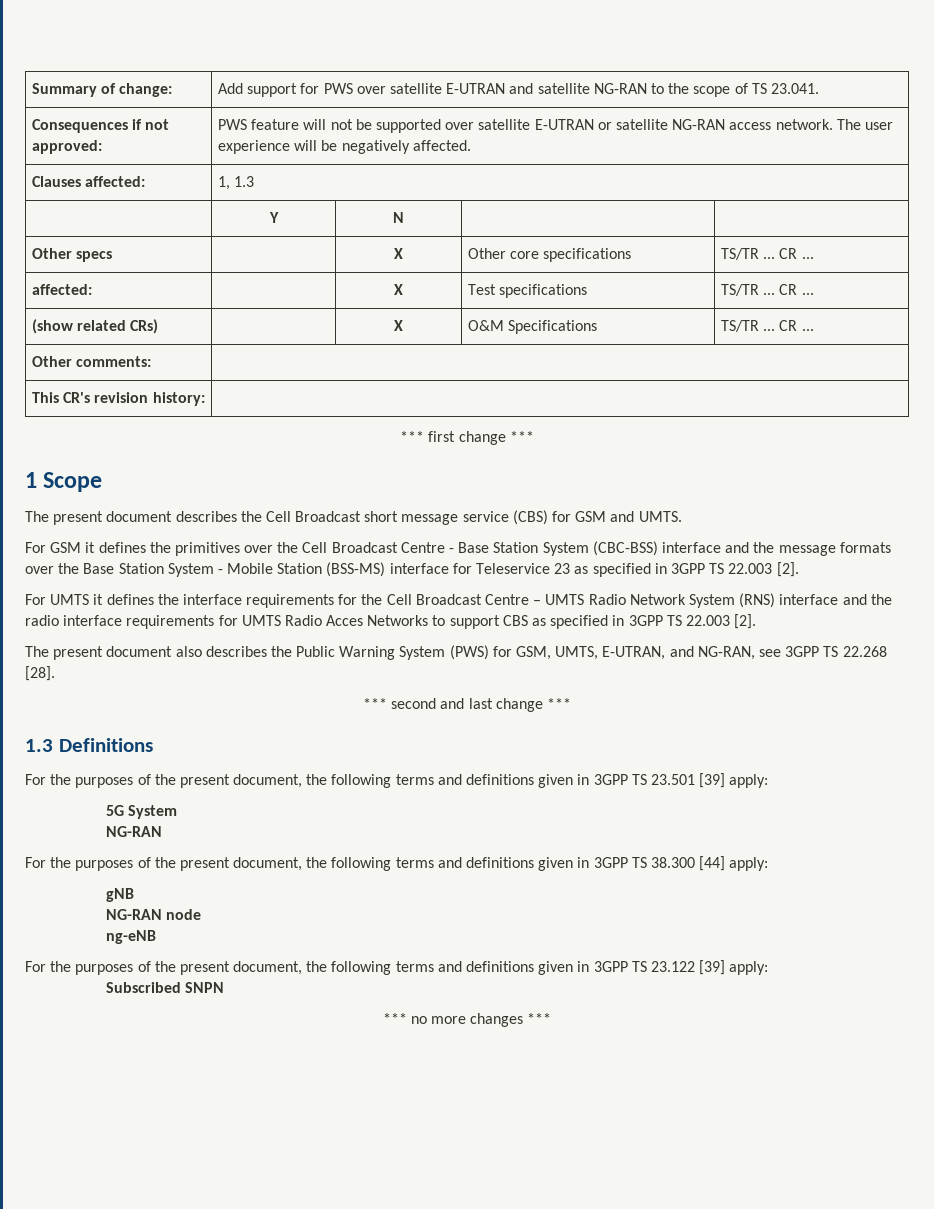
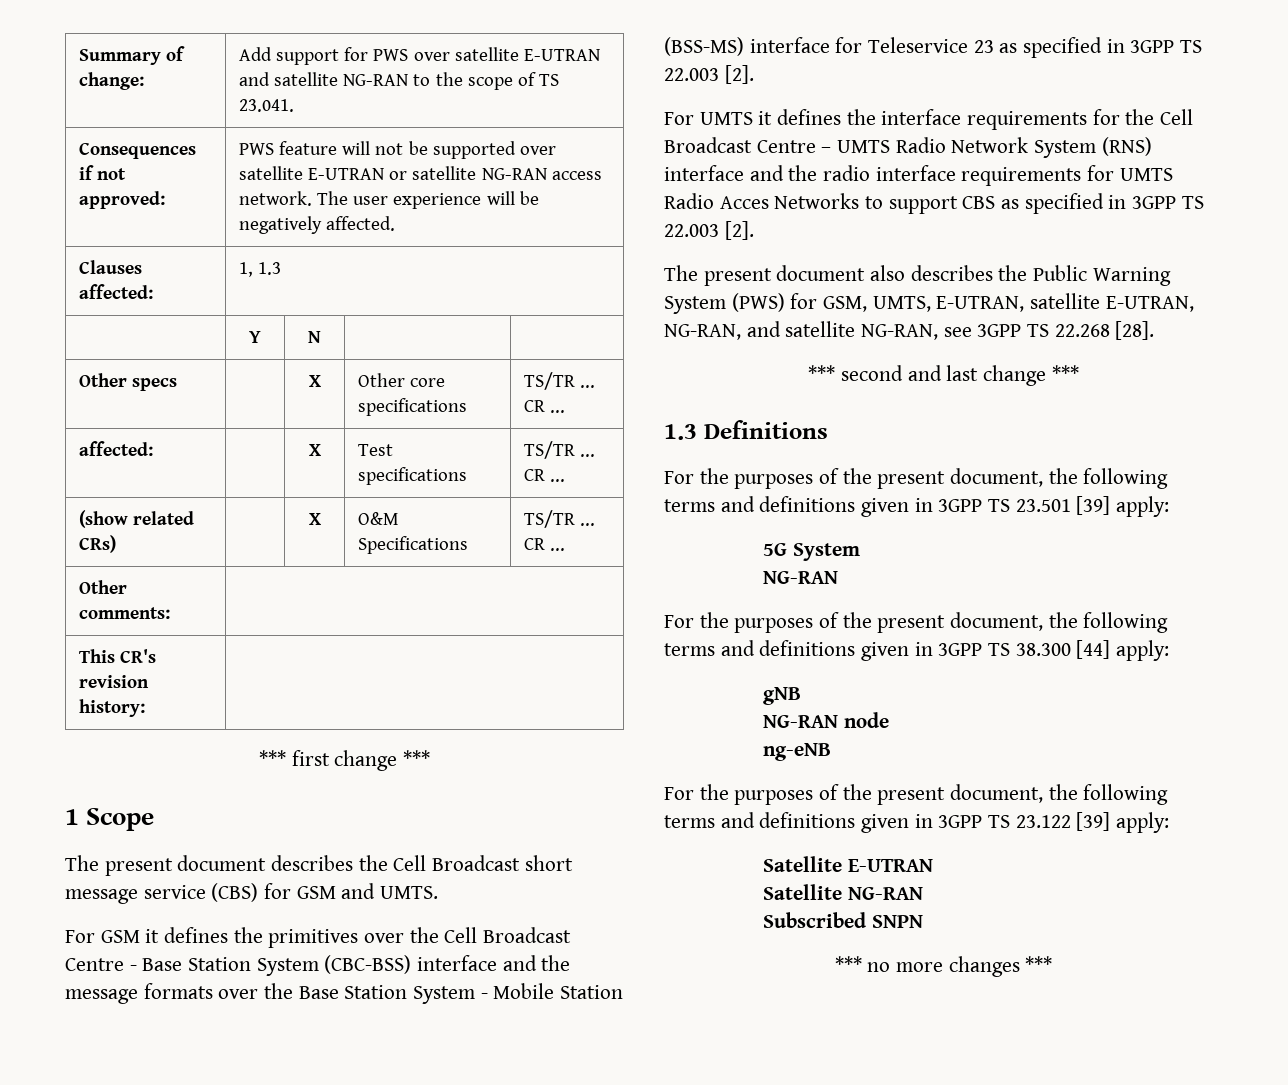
- The present document also describes the Public Warning System (PWS) for GSM, UMTS, E-UTRAN, and NG-RAN, see 3GPP TS 22.268 [28].
+ The present document also describes the Public Warning System (PWS) for GSM, UMTS, E-UTRAN, satellite E-UTRAN, NG-RAN, and satellite NG-RAN, see 3GPP TS 22.268 [28].
+ Satellite E-UTRAN
+ Satellite NG-RAN

